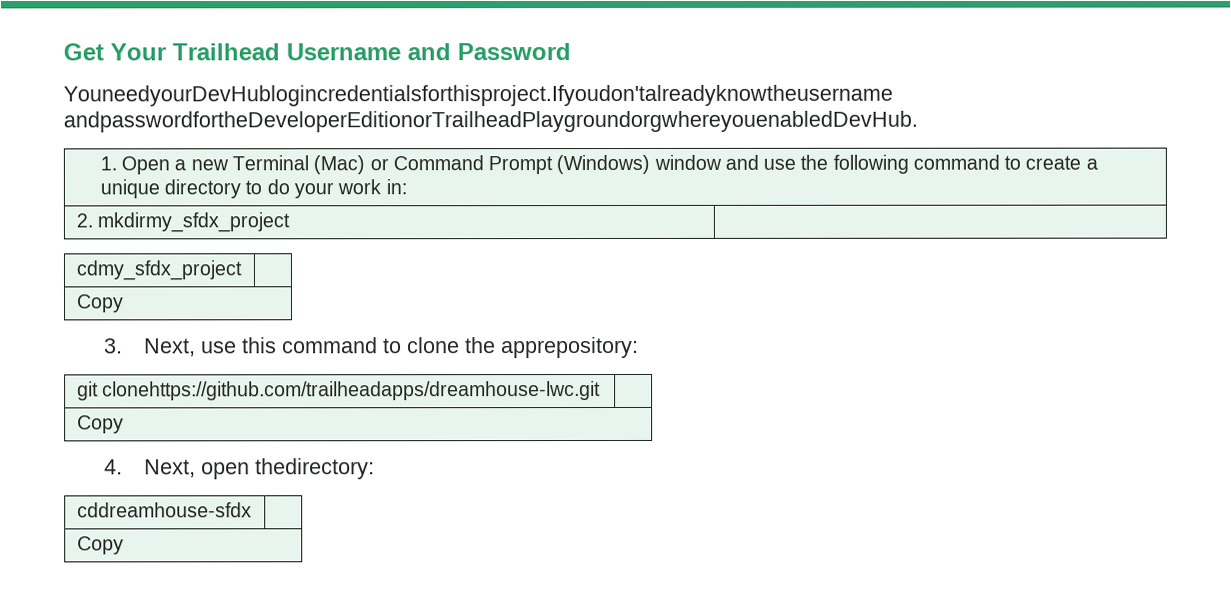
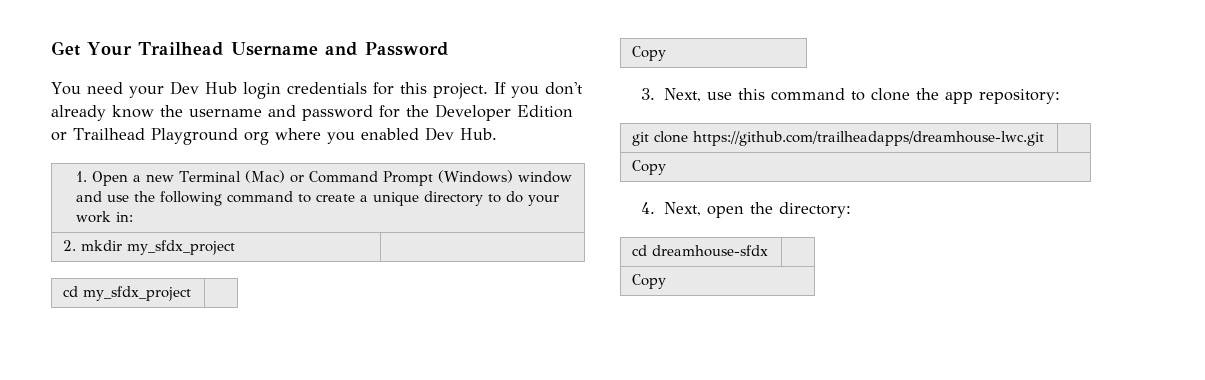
- YouneedyourDevHublogincredentialsforthisproject.Ifyoudon'talreadyknowtheusername andpasswordfortheDeveloperEditionorTrailheadPlaygroundorgwhereyouenabledDevHub.
+ You need your Dev Hub login credentials for this project. If you don't already know the username and password for the Developer Edition or Trailhead Playground org where you enabled Dev Hub.
- 2. mkdirmy_sfdx_project |
- cdmy_sfdx_project |
+ 2. mkdir my_sfdx_project |
+ cd my_sfdx_project |
- 3. Next, use this command to clone the apprepository:
+ 3. Next, use this command to clone the app repository:
- git clonehttps://github.com/trailheadapps/dreamhouse-lwc.git |
+ git clone https://github.com/trailheadapps/dreamhouse-lwc.git |
- 4. Next, open thedirectory:
- cddreamhouse-sfdx |
+ 4. Next, open the directory:
+ cd dreamhouse-sfdx |

